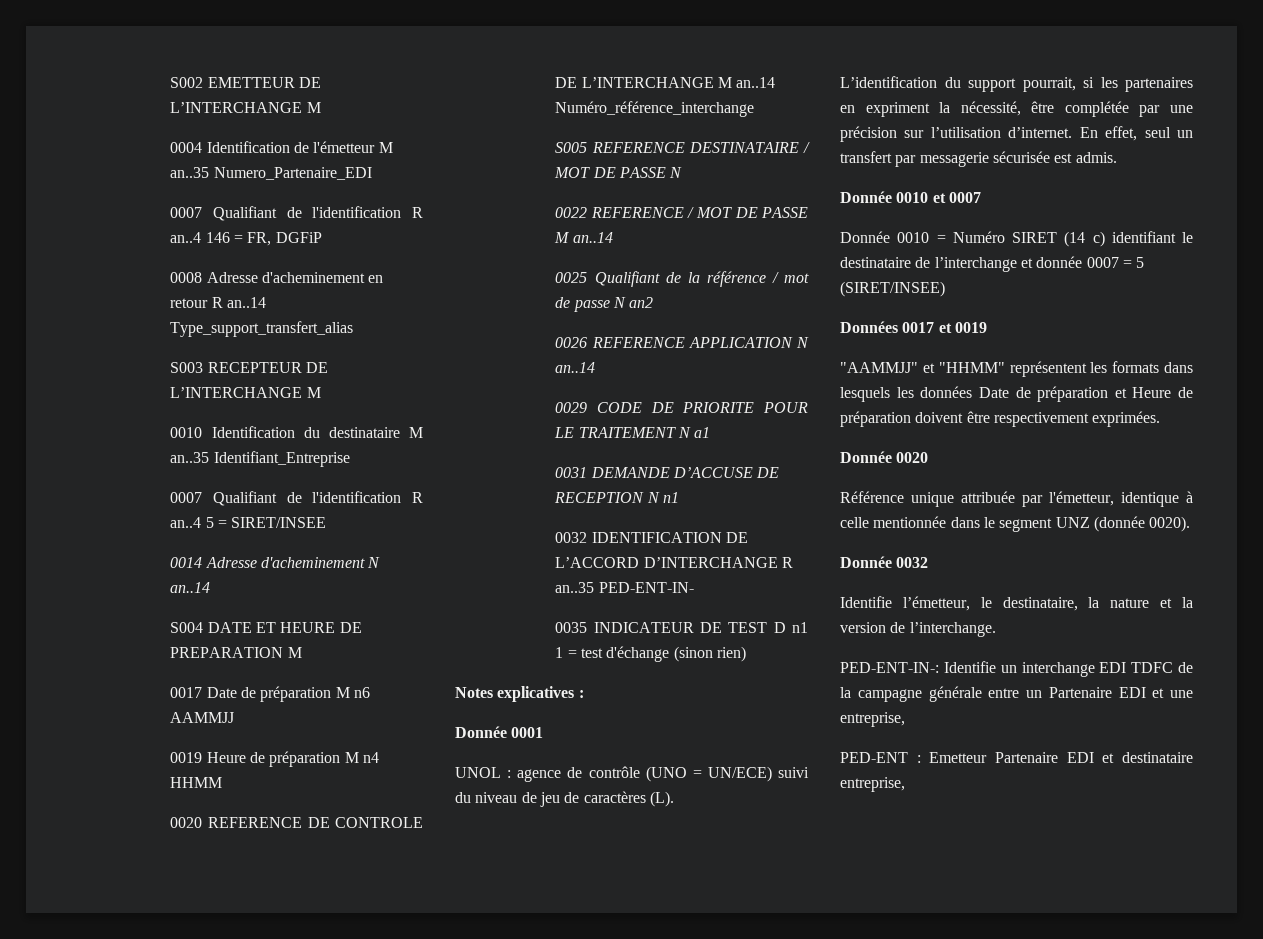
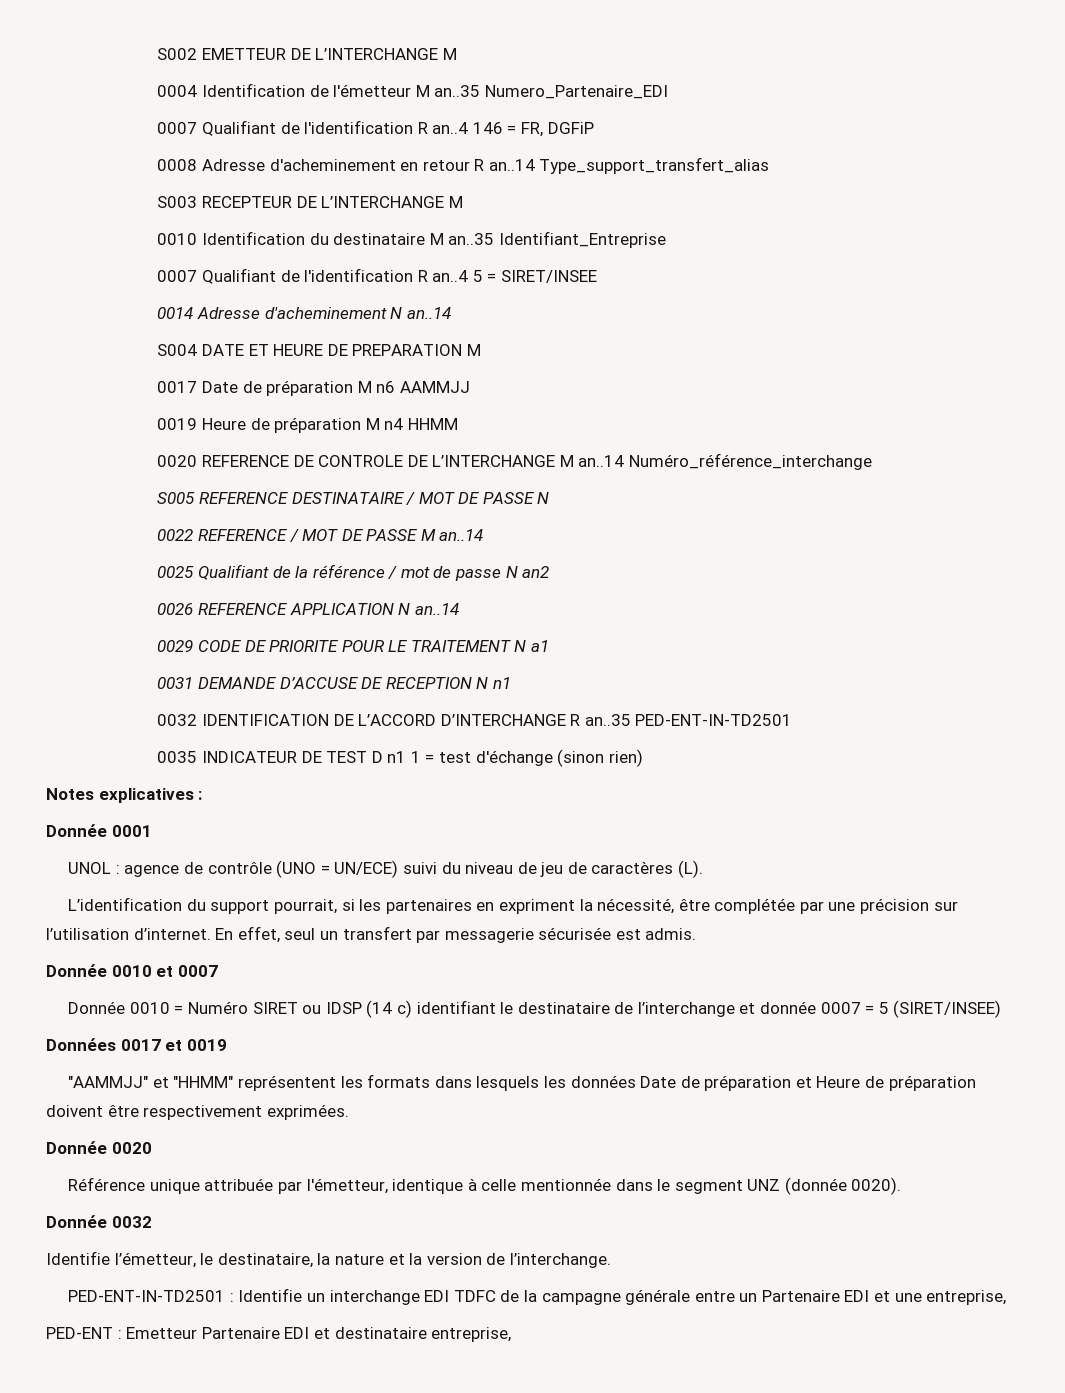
- 0032 IDENTIFICATION DE L’ACCORD D’INTERCHANGE R an..35 PED-ENT-IN-
+ 0032 IDENTIFICATION DE L’ACCORD D’INTERCHANGE R an..35 PED-ENT-IN-TD2501
- Donnée 0010 = Numéro SIRET (14 c) identifiant le destinataire de l’interchange et donnée 0007 = 5 (SIRET/INSEE)
+ Donnée 0010 = Numéro SIRET ou IDSP (14 c) identifiant le destinataire de l’interchange et donnée 0007 = 5 (SIRET/INSEE)
- PED-ENT-IN-: Identifie un interchange EDI TDFC de la campagne générale entre un Partenaire EDI et une entreprise,
+ PED-ENT-IN-TD2501 : Identifie un interchange EDI TDFC de la campagne générale entre un Partenaire EDI et une entreprise,

